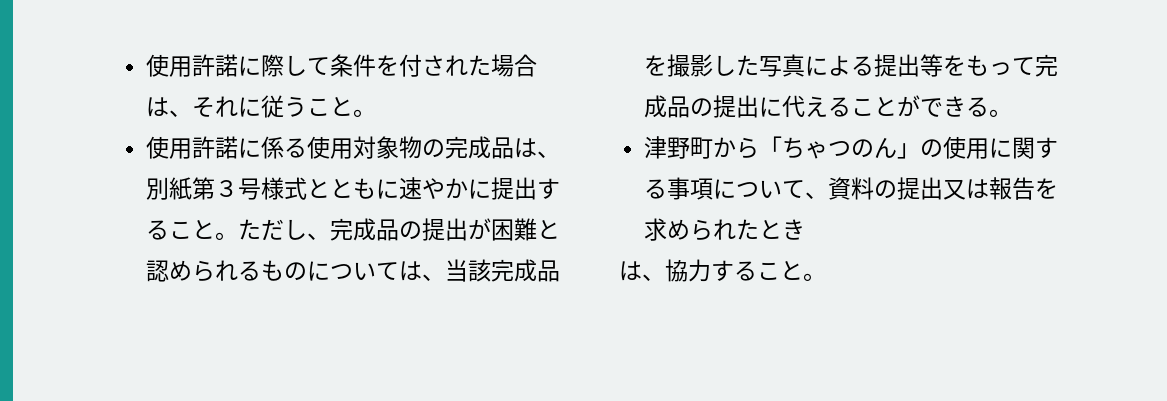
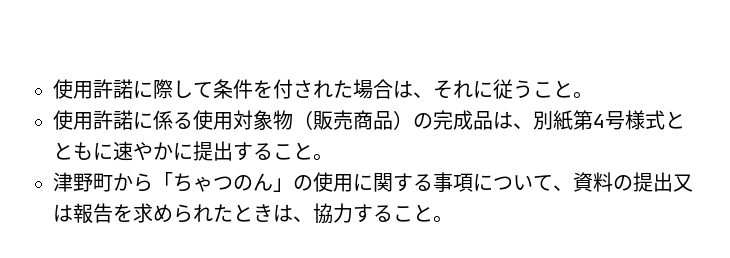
- 使用許諾に係る使用対象物の完成品は、別紙第３号様式とともに速やかに提出すること。ただし、完成品の提出が困難と認められるものについては、当該完成品を撮影した写真による提出等をもって完成品の提出に代えることができる。
+ 使用許諾に係る使用対象物（販売商品）の完成品は、別紙第4号様式とともに速やかに提出すること。
- 津野町から「ちゃつのん」の使用に関する事項について、資料の提出又は報告を求められたとき
- は、協力すること。
+ 津野町から「ちゃつのん」の使用に関する事項について、資料の提出又は報告を求められたときは、協力すること。

